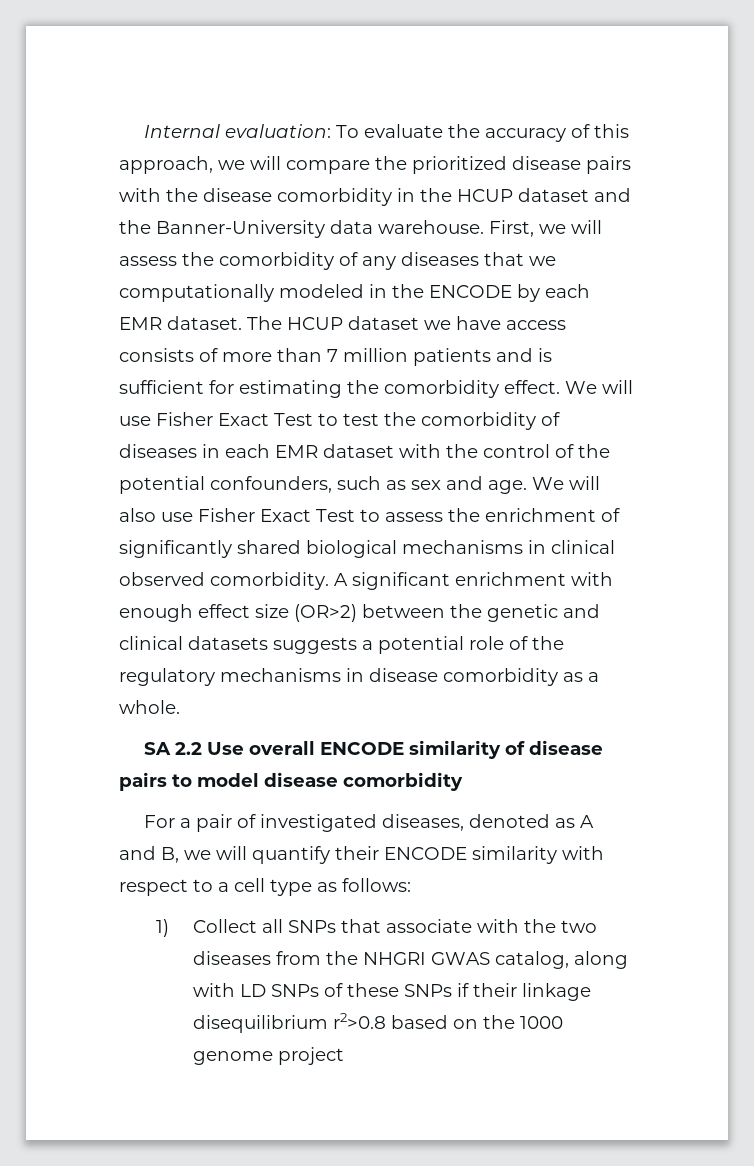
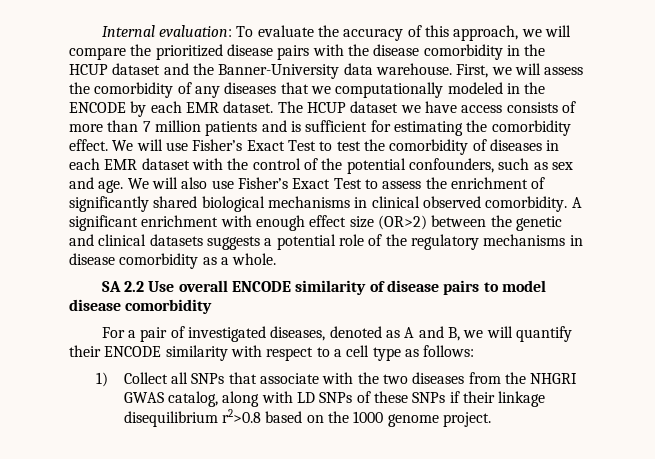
- We will use Fisher Exact Test to test the comorbidity of diseases in each EMR dataset with the control of the potential confounders, such as sex and age.
+ We will use Fisher’s Exact Test to test the comorbidity of diseases in each EMR dataset with the control of the potential confounders, such as sex and age.
- We will also use Fisher Exact Test to assess the enrichment of significantly shared biological mechanisms in clinical observed comorbidity.
+ We will also use Fisher’s Exact Test to assess the enrichment of significantly shared biological mechanisms in clinical observed comorbidity.
- 1) Collect all SNPs that associate with the two diseases from the NHGRI GWAS catalog, along with LD SNPs of these SNPs if their linkage disequilibrium r2>0.8 based on the 1000 genome project
+ 1) Collect all SNPs that associate with the two diseases from the NHGRI GWAS catalog, along with LD SNPs of these SNPs if their linkage disequilibrium r2>0.8 based on the 1000 genome project.

